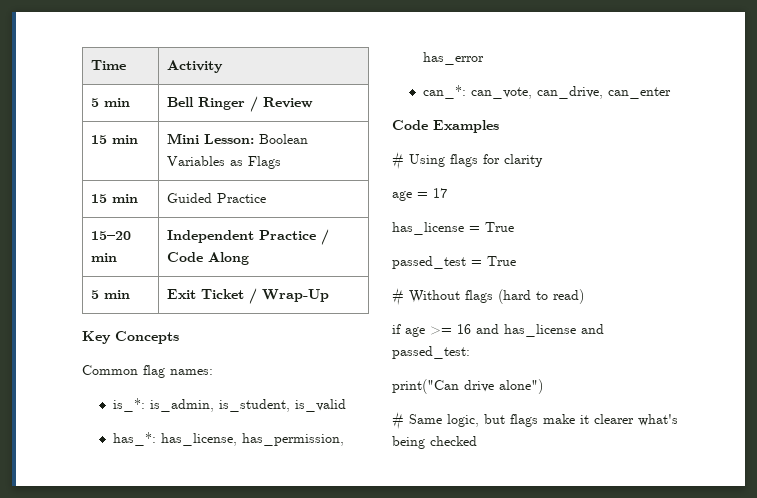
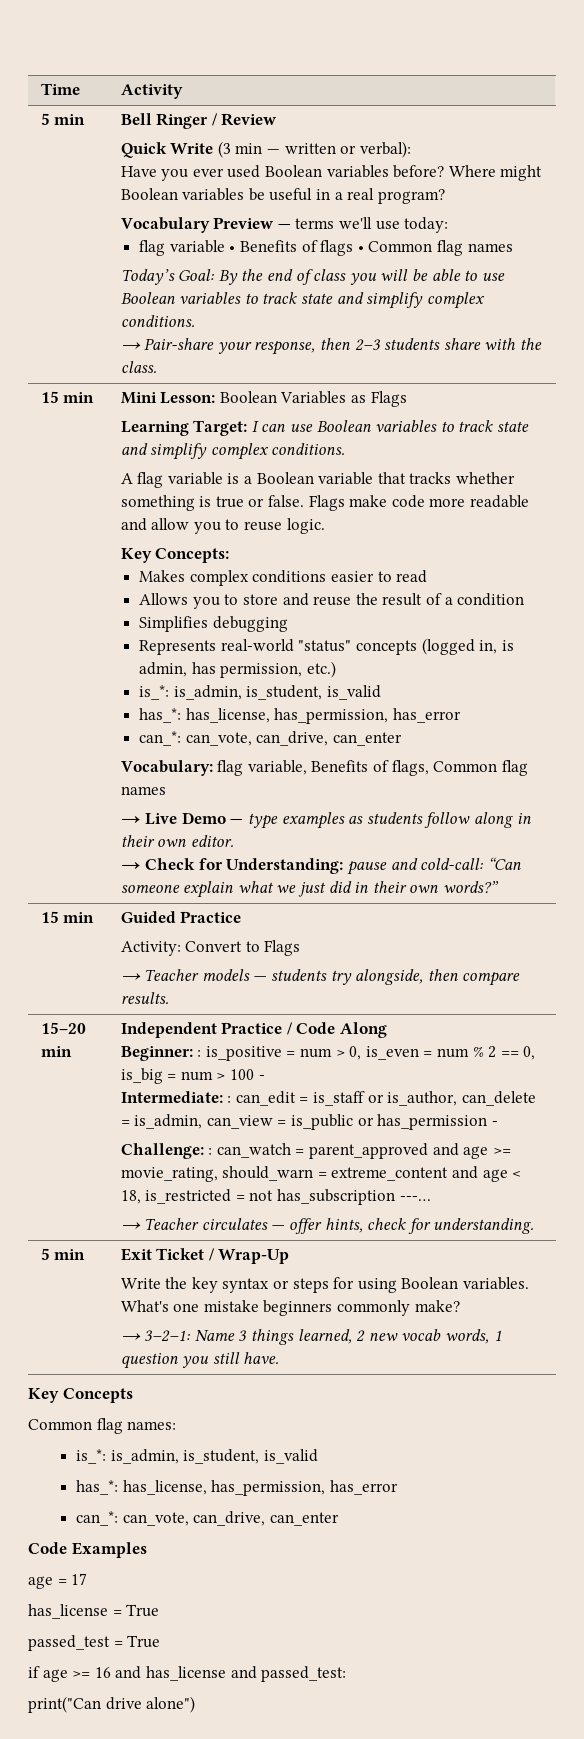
+ Quick Write (3 min — written or verbal):
+ Have you ever used Boolean variables before? Where might Boolean variables be useful in a real program?
+ Vocabulary Preview — terms we'll use today:
+ flag variable • Benefits of flags • Common flag names
+ Today’s Goal: By the end of class you will be able to use Boolean variables to track state and simplify complex conditions.
+ → Pair-share your response, then 2–3 students share with the class.
+ Learning Target: I can use Boolean variables to track state and simplify complex conditions.
+ A flag variable is a Boolean variable that tracks whether something is true or false. Flags make code more readable and allow you to reuse logic.
+ Key Concepts:
+ Makes complex conditions easier to read
+ Allows you to store and reuse the result of a condition
+ Simplifies debugging
+ Represents real-world "status" concepts (logged in, is admin, has permission, etc.)
+ is_*: is_admin, is_student, is_valid
+ has_*: has_license, has_permission, has_error
+ can_*: can_vote, can_drive, can_enter
+ Vocabulary: flag variable, Benefits of flags, Common flag names
+ → Live Demo — type examples as students follow along in their own editor.
+ → Check for Understanding: pause and cold-call: “Can someone explain what we just did in their own words?”
  15 min | Guided Practice
+ Activity: Convert to Flags
+ → Teacher models — students try alongside, then compare results.
+ Beginner: : is_positive = num > 0, is_even = num % 2 == 0, is_big = num > 100 -
+ Intermediate: : can_edit = is_staff or is_author, can_delete = is_admin, can_view = is_public or has_permission -
+ Challenge: : can_watch = parent_approved and age >= movie_rating, should_warn = extreme_content and age < 18, is_restricted = not has_subscription ---…
+ → Teacher circulates — offer hints, check for understanding.
  5 min | Exit Ticket / Wrap-Up
+ Write the key syntax or steps for using Boolean variables. What's one mistake beginners commonly make?
+ → 3–2–1: Name 3 things learned, 2 new vocab words, 1 question you still have.
- # Using flags for clarity
- # Without flags (hard to read)
- # Same logic, but flags make it clearer what's being checked

